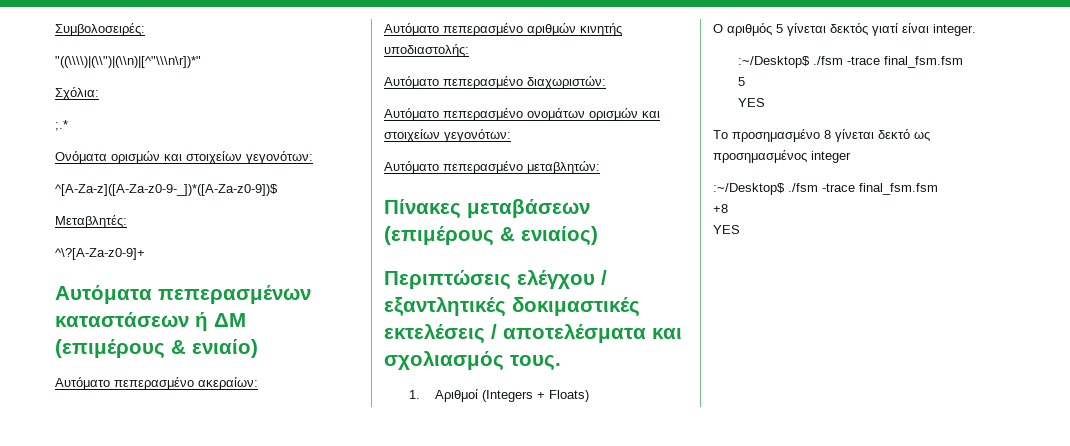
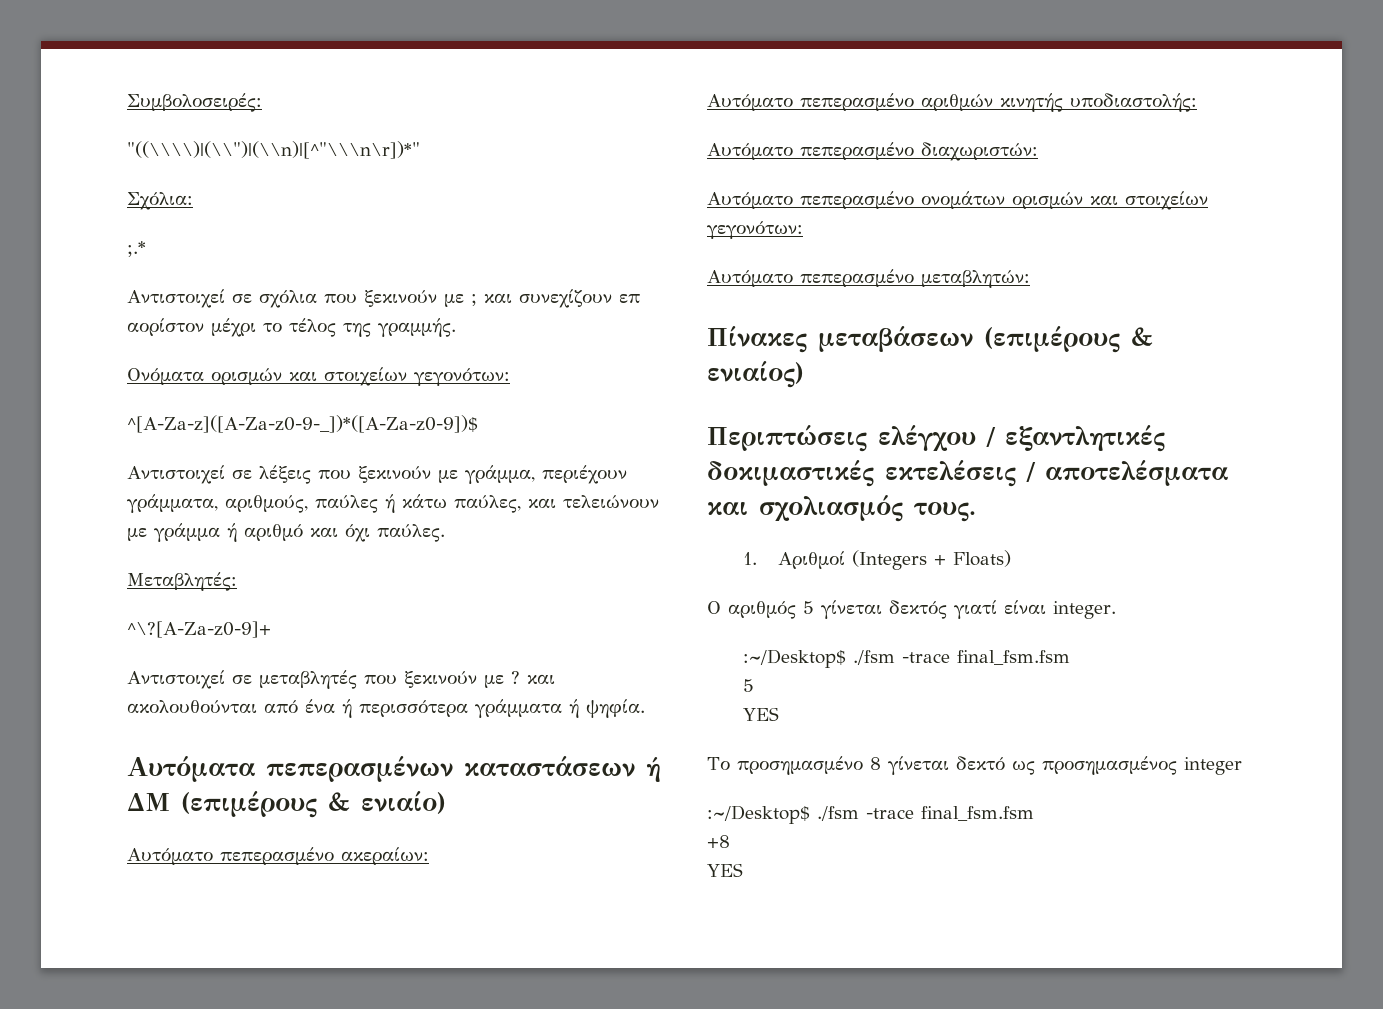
+ Αντιστοιχεί σε σχόλια που ξεκινούν με ; και συνεχίζουν επ αορίστον μέχρι το τέλος της γραμμής.
+ Αντιστοιχεί σε λέξεις που ξεκινούν με γράμμα, περιέχουν γράμματα, αριθμούς, παύλες ή κάτω παύλες, και τελειώνουν με γράμμα ή αριθμό και όχι παύλες.
  Μεταβλητές:
  ^\?[A-Za-z0-9]+
+ Αντιστοιχεί σε μεταβλητές που ξεκινούν με ? και ακολουθούνται από ένα ή περισσότερα γράμματα ή ψηφία.

